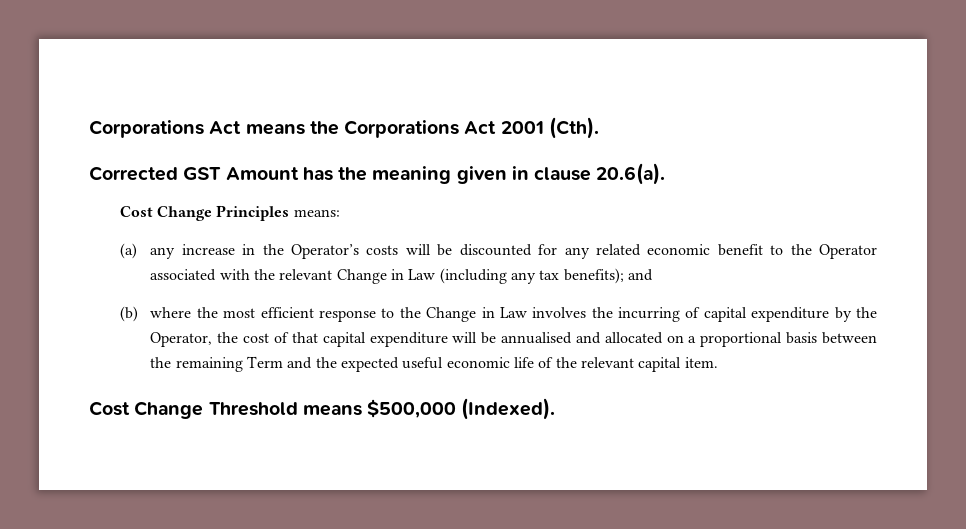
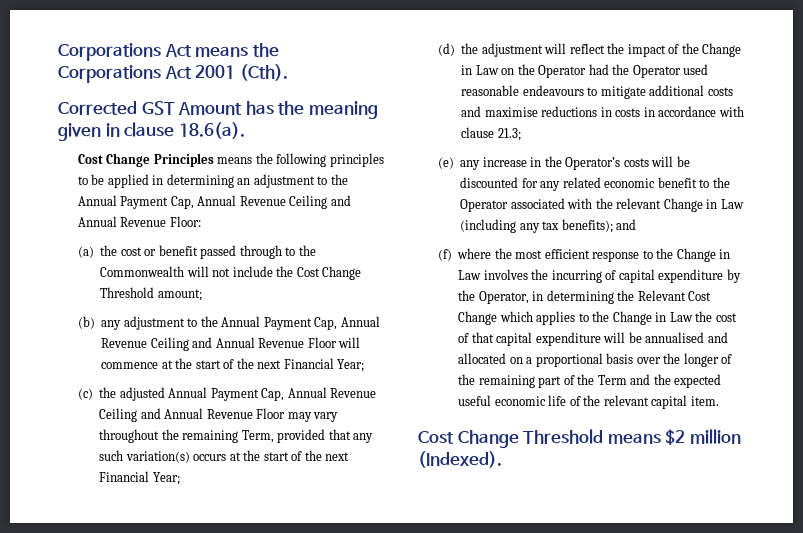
- Corrected GST Amount has the meaning given in clause 20.6(a).
+ Corrected GST Amount has the meaning given in clause 18.6(a).
- Cost Change Principles means:
- (a) any increase in the Operator’s costs will be discounted for any related economic benefit to the Operator associated with the relevant Change in Law (including any tax benefits); and
+ Cost Change Principles means the following principles to be applied in determining an adjustment to the Annual Payment Cap, Annual Revenue Ceiling and Annual Revenue Floor:
+ (a) the cost or benefit passed through to the Commonwealth will not include the Cost Change Threshold amount;
+ (b) any adjustment to the Annual Payment Cap, Annual Revenue Ceiling and Annual Revenue Floor will commence at the start of the next Financial Year;
+ (c) the adjusted Annual Payment Cap, Annual Revenue Ceiling and Annual Revenue Floor may vary throughout the remaining Term, provided that any such variation(s) occurs at the start of the next Financial Year;
+ (d) the adjustment will reflect the impact of the Change in Law on the Operator had the Operator used reasonable endeavours to mitigate additional costs and maximise reductions in costs in accordance with clause 21.3;
+ (e) any increase in the Operator’s costs will be discounted for any related economic benefit to the Operator associated with the relevant Change in Law (including any tax benefits); and
- (b) where the most efficient response to the Change in Law involves the incurring of capital expenditure by the Operator, the cost of that capital expenditure will be annualised and allocated on a proportional basis between the remaining Term and the expected useful economic life of the relevant capital item.
+ (f) where the most efficient response to the Change in Law involves the incurring of capital expenditure by the Operator, in determining the Relevant Cost Change which applies to the Change in Law the cost of that capital expenditure will be annualised and allocated on a proportional basis over the longer of the remaining part of the Term and the expected useful economic life of the relevant capital item.
- Cost Change Threshold means $500,000 (Indexed).
+ Cost Change Threshold means $2 million (Indexed).

